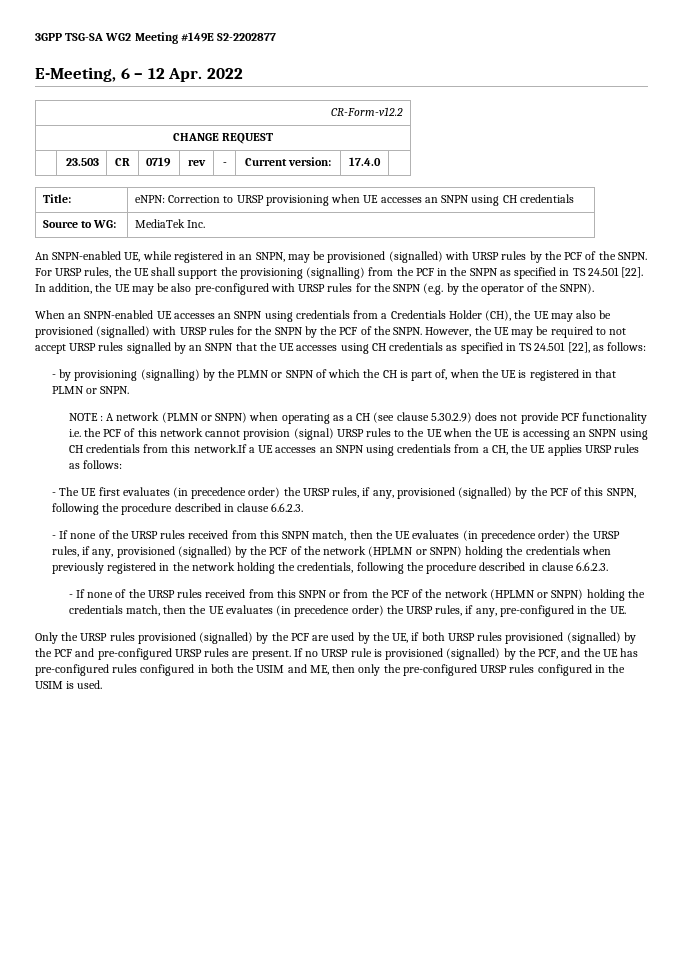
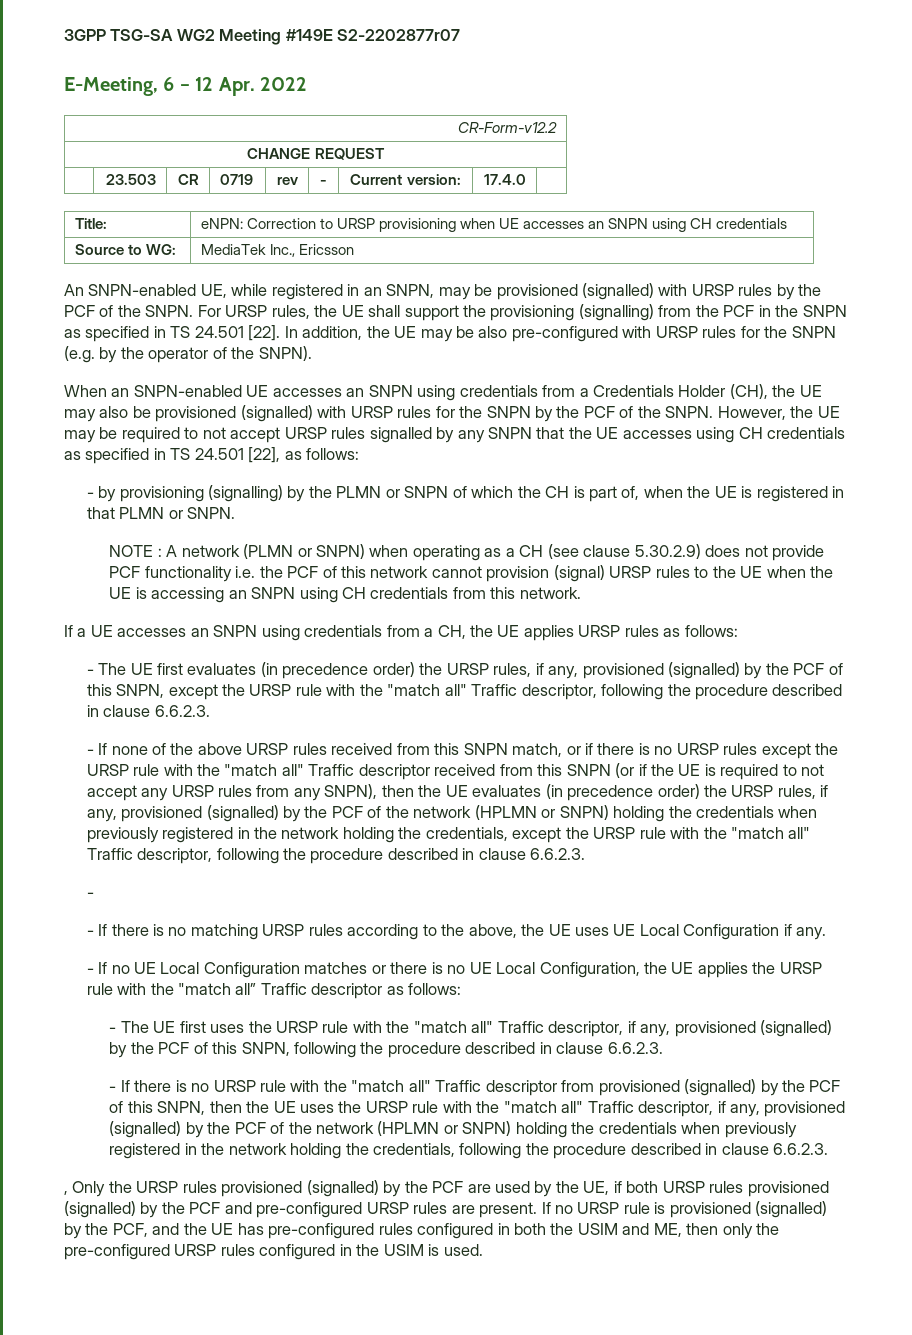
- 3GPP TSG-SA WG2 Meeting #149E S2-2202877
+ 3GPP TSG-SA WG2 Meeting #149E S2-2202877r07
- Source to WG: | MediaTek Inc.
+ Source to WG: | MediaTek Inc., Ericsson
- However, the UE may be required to not accept URSP rules signalled by an SNPN that the UE accesses using CH credentials as specified in TS 24.501 [22], as follows:
+ However, the UE may be required to not accept URSP rules signalled by any SNPN that the UE accesses using CH credentials as specified in TS 24.501 [22], as follows:
- A network (PLMN or SNPN) when operating as a CH (see clause 5.30.2.9) does not provide PCF functionality i.e. the PCF of this network cannot provision (signal) URSP rules to the UE when the UE is accessing an SNPN using CH credentials from this network.If a UE accesses an SNPN using credentials from a CH, the UE applies URSP rules as follows:
+ A network (PLMN or SNPN) when operating as a CH (see clause 5.30.2.9) does not provide PCF functionality i.e. the PCF of this network cannot provision (signal) URSP rules to the UE when the UE is accessing an SNPN using CH credentials from this network.
+ If a UE accesses an SNPN using credentials from a CH, the UE applies URSP rules as follows:
- - The UE first evaluates (in precedence order) the URSP rules, if any, provisioned (signalled) by the PCF of this SNPN, following the procedure described in clause 6.6.2.3.
+ - The UE first evaluates (in precedence order) the URSP rules, if any, provisioned (signalled) by the PCF of this SNPN, except the URSP rule with the "match all" Traffic descriptor, following the procedure described in clause 6.6.2.3.
- - If none of the URSP rules received from this SNPN match, then the UE evaluates (in precedence order) the URSP rules, if any, provisioned (signalled) by the PCF of the network (HPLMN or SNPN) holding the credentials when previously registered in the network holding the credentials, following the procedure described in clause 6.6.2.3.
- - If none of the URSP rules received from this SNPN or from the PCF of the network (HPLMN or SNPN) holding the credentials match, then the UE evaluates (in precedence order) the URSP rules, if any, pre-configured in the UE.
- Only the URSP rules provisioned (signalled) by the PCF are used by the UE, if both URSP rules provisioned (signalled) by the PCF and pre-configured URSP rules are present.
+ - If none of the above URSP rules received from this SNPN match, or if there is no URSP rules except the URSP rule with the "match all" Traffic descriptor received from this SNPN (or if the UE is required to not accept any URSP rules from any SNPN), then the UE evaluates (in precedence order) the URSP rules, if any, provisioned (signalled) by the PCF of the network (HPLMN or SNPN) holding the credentials when previously registered in the network holding the credentials, except the URSP rule with the "match all" Traffic descriptor, following the procedure described in clause 6.6.2.3.
+ -
+ - If there is no matching URSP rules according to the above, the UE uses UE Local Configuration if any.
+ - If no UE Local Configuration matches or there is no UE Local Configuration, the UE applies the URSP rule with the "match all” Traffic descriptor as follows:
+ - The UE first uses the URSP rule with the "match all" Traffic descriptor, if any, provisioned (signalled) by the PCF of this SNPN, following the procedure described in clause 6.6.2.3.
+ - If there is no URSP rule with the "match all" Traffic descriptor from provisioned (signalled) by the PCF of this SNPN, then the UE uses the URSP rule with the "match all" Traffic descriptor, if any, provisioned (signalled) by the PCF of the network (HPLMN or SNPN) holding the credentials when previously registered in the network holding the credentials, following the procedure described in clause 6.6.2.3.
+ , Only the URSP rules provisioned (signalled) by the PCF are used by the UE, if both URSP rules provisioned (signalled) by the PCF and pre-configured URSP rules are present.

